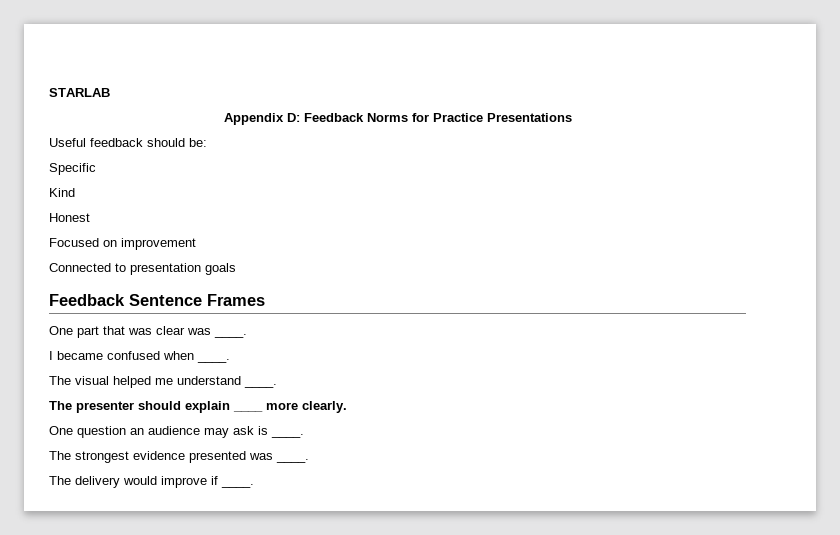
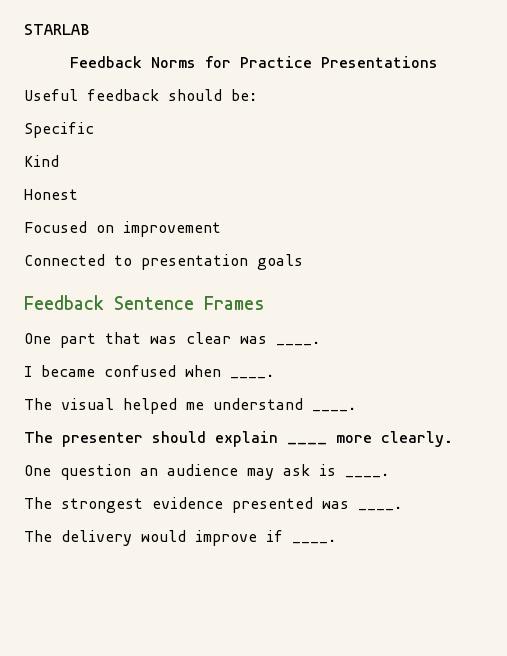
- Appendix D: Feedback Norms for Practice Presentations
+ Feedback Norms for Practice Presentations

